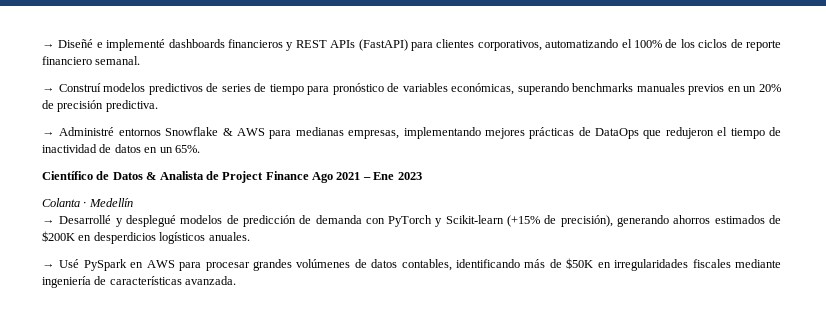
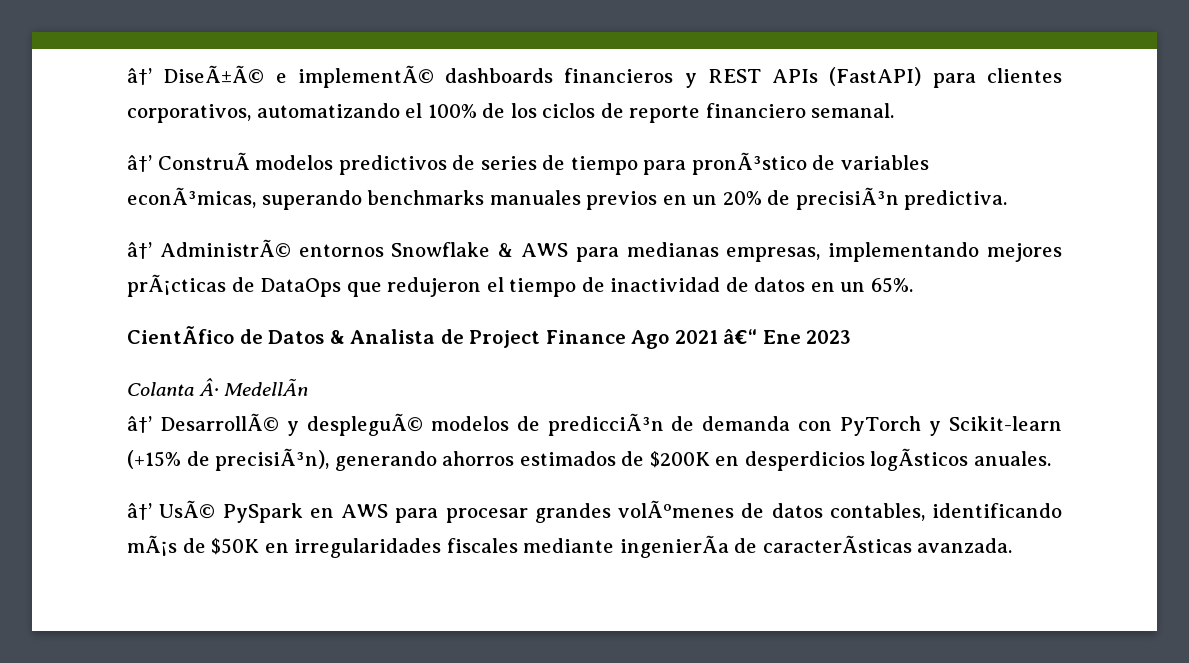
- → Diseñé e implementé dashboards financieros y REST APIs (FastAPI) para clientes corporativos, automatizando el 100% de los ciclos de reporte financiero semanal.
+ â†’ DiseÃ±Ã© e implementÃ© dashboards financieros y REST APIs (FastAPI) para clientes corporativos, automatizando el 100% de los ciclos de reporte financiero semanal.
- → Construí modelos predictivos de series de tiempo para pronóstico de variables económicas, superando benchmarks manuales previos en un 20% de precisión predictiva.
+ â†’ ConstruÃ modelos predictivos de series de tiempo para pronÃ³stico de variables econÃ³micas, superando benchmarks manuales previos en un 20% de precisiÃ³n predictiva.
- → Administré entornos Snowflake & AWS para medianas empresas, implementando mejores prácticas de DataOps que redujeron el tiempo de inactividad de datos en un 65%.
+ â†’ AdministrÃ© entornos Snowflake & AWS para medianas empresas, implementando mejores prÃ¡cticas de DataOps que redujeron el tiempo de inactividad de datos en un 65%.
- Científico de Datos & Analista de Project Finance Ago 2021 – Ene 2023
+ CientÃfico de Datos & Analista de Project Finance Ago 2021 â€“ Ene 2023
- Colanta · Medellín
- → Desarrollé y desplegué modelos de predicción de demanda con PyTorch y Scikit-learn (+15% de precisión), generando ahorros estimados de $200K en desperdicios logísticos anuales.
+ Colanta Â· MedellÃn
+ â†’ DesarrollÃ© y despleguÃ© modelos de predicciÃ³n de demanda con PyTorch y Scikit-learn (+15% de precisiÃ³n), generando ahorros estimados de $200K en desperdicios logÃsticos anuales.
- → Usé PySpark en AWS para procesar grandes volúmenes de datos contables, identificando más de $50K en irregularidades fiscales mediante ingeniería de características avanzada.
+ â†’ UsÃ© PySpark en AWS para procesar grandes volÃºmenes de datos contables, identificando mÃ¡s de $50K en irregularidades fiscales mediante ingenierÃa de caracterÃsticas avanzada.

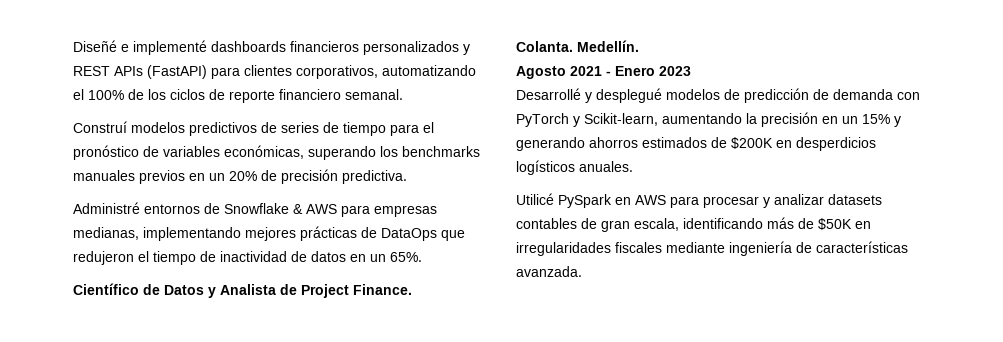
- â†’ DiseÃ±Ã© e implementÃ© dashboards financieros y REST APIs (FastAPI) para clientes corporativos, automatizando el 100% de los ciclos de reporte financiero semanal.
+ Diseñé e implementé dashboards financieros personalizados y REST APIs (FastAPI) para clientes corporativos, automatizando el 100% de los ciclos de reporte financiero semanal.
- â†’ ConstruÃ modelos predictivos de series de tiempo para pronÃ³stico de variables econÃ³micas, superando benchmarks manuales previos en un 20% de precisiÃ³n predictiva.
+ Construí modelos predictivos de series de tiempo para el pronóstico de variables económicas, superando los benchmarks manuales previos en un 20% de precisión predictiva.
- â†’ AdministrÃ© entornos Snowflake & AWS para medianas empresas, implementando mejores prÃ¡cticas de DataOps que redujeron el tiempo de inactividad de datos en un 65%.
+ Administré entornos de Snowflake & AWS para empresas medianas, implementando mejores prácticas de DataOps que redujeron el tiempo de inactividad de datos en un 65%.
- CientÃfico de Datos & Analista de Project Finance Ago 2021 â€“ Ene 2023
- Colanta Â· MedellÃn
- â†’ DesarrollÃ© y despleguÃ© modelos de predicciÃ³n de demanda con PyTorch y Scikit-learn (+15% de precisiÃ³n), generando ahorros estimados de $200K en desperdicios logÃsticos anuales.
+ Científico de Datos y Analista de Project Finance.
+ Colanta. Medellín.
+ Agosto 2021 - Enero 2023
+ Desarrollé y desplegué modelos de predicción de demanda con PyTorch y Scikit-learn, aumentando la precisión en un 15% y generando ahorros estimados de $200K en desperdicios logísticos anuales.
- â†’ UsÃ© PySpark en AWS para procesar grandes volÃºmenes de datos contables, identificando mÃ¡s de $50K en irregularidades fiscales mediante ingenierÃa de caracterÃsticas avanzada.
+ Utilicé PySpark en AWS para procesar y analizar datasets contables de gran escala, identificando más de $50K en irregularidades fiscales mediante ingeniería de características avanzada.

